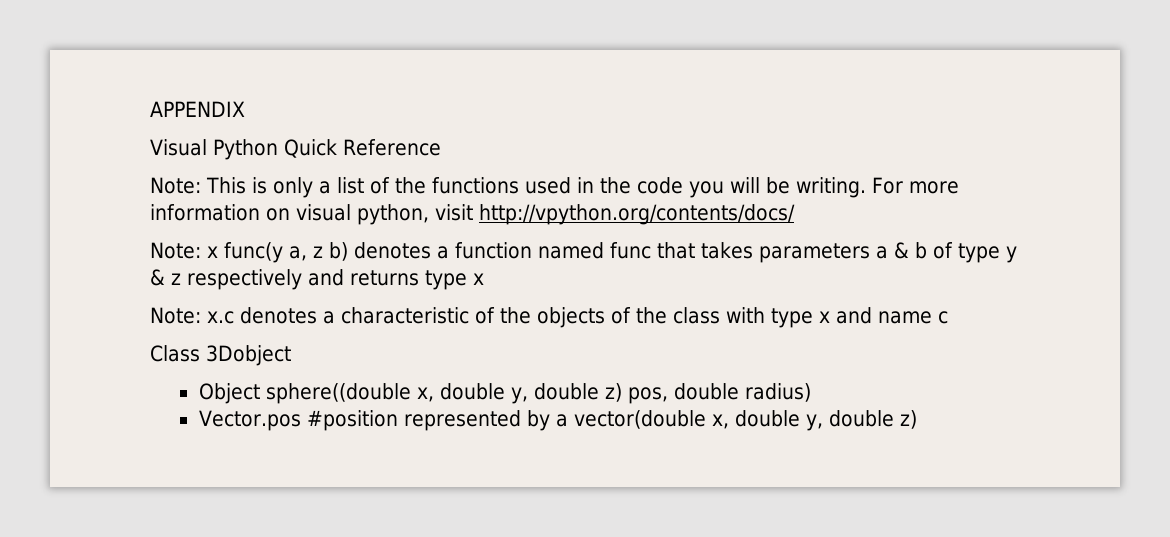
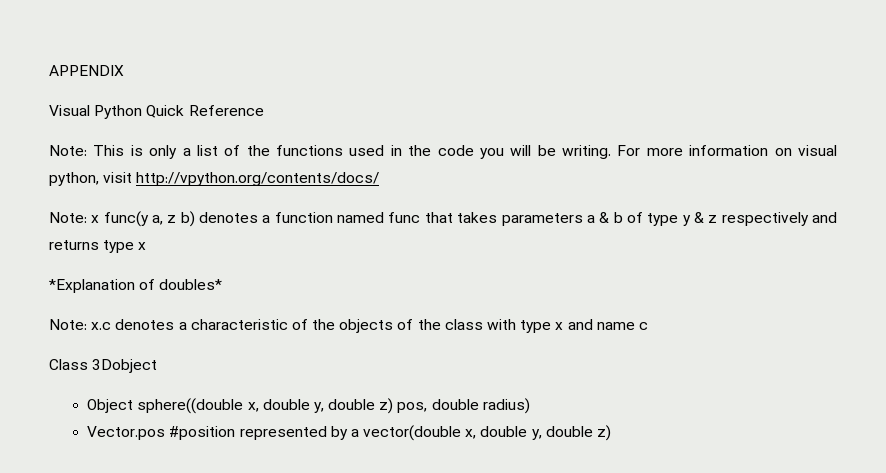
+ *Explanation of doubles*

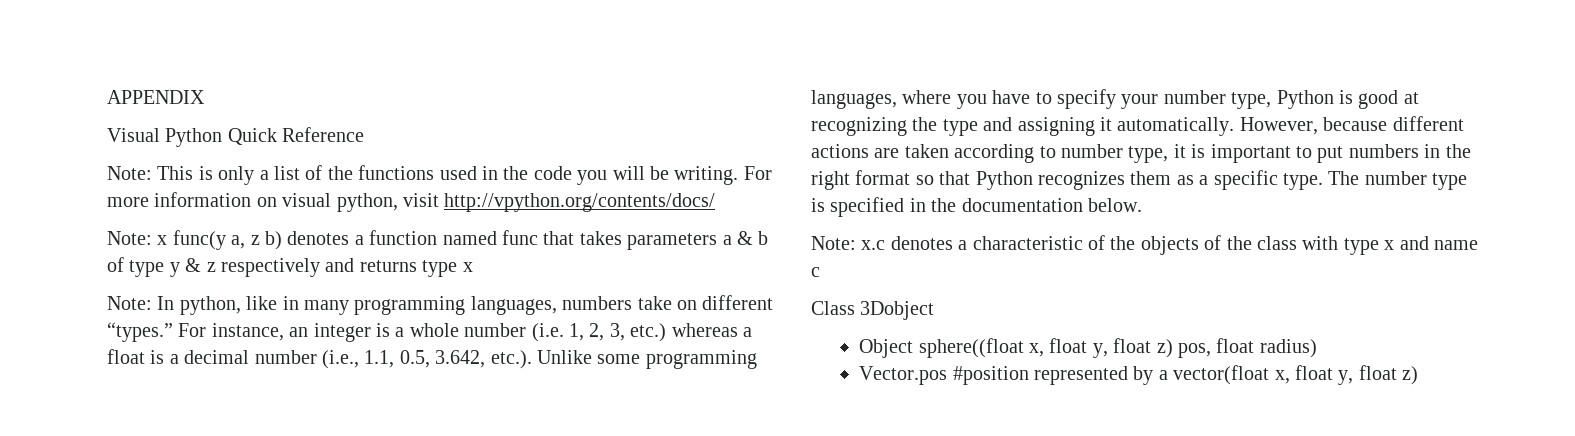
- *Explanation of doubles*
+ Note: In python, like in many programming languages, numbers take on different “types.” For instance, an integer is a whole number (i.e. 1, 2, 3, etc.) whereas a float is a decimal number (i.e., 1.1, 0.5, 3.642, etc.). Unlike some programming languages, where you have to specify your number type, Python is good at recognizing the type and assigning it automatically. However, because different actions are taken according to number type, it is important to put numbers in the right format so that Python recognizes them as a specific type. The number type is specified in the documentation below.
- Object sphere((double x, double y, double z) pos, double radius)
+ Object sphere((float x, float y, float z) pos, float radius)
- Vector.pos #position represented by a vector(double x, double y, double z)
+ Vector.pos #position represented by a vector(float x, float y, float z)

